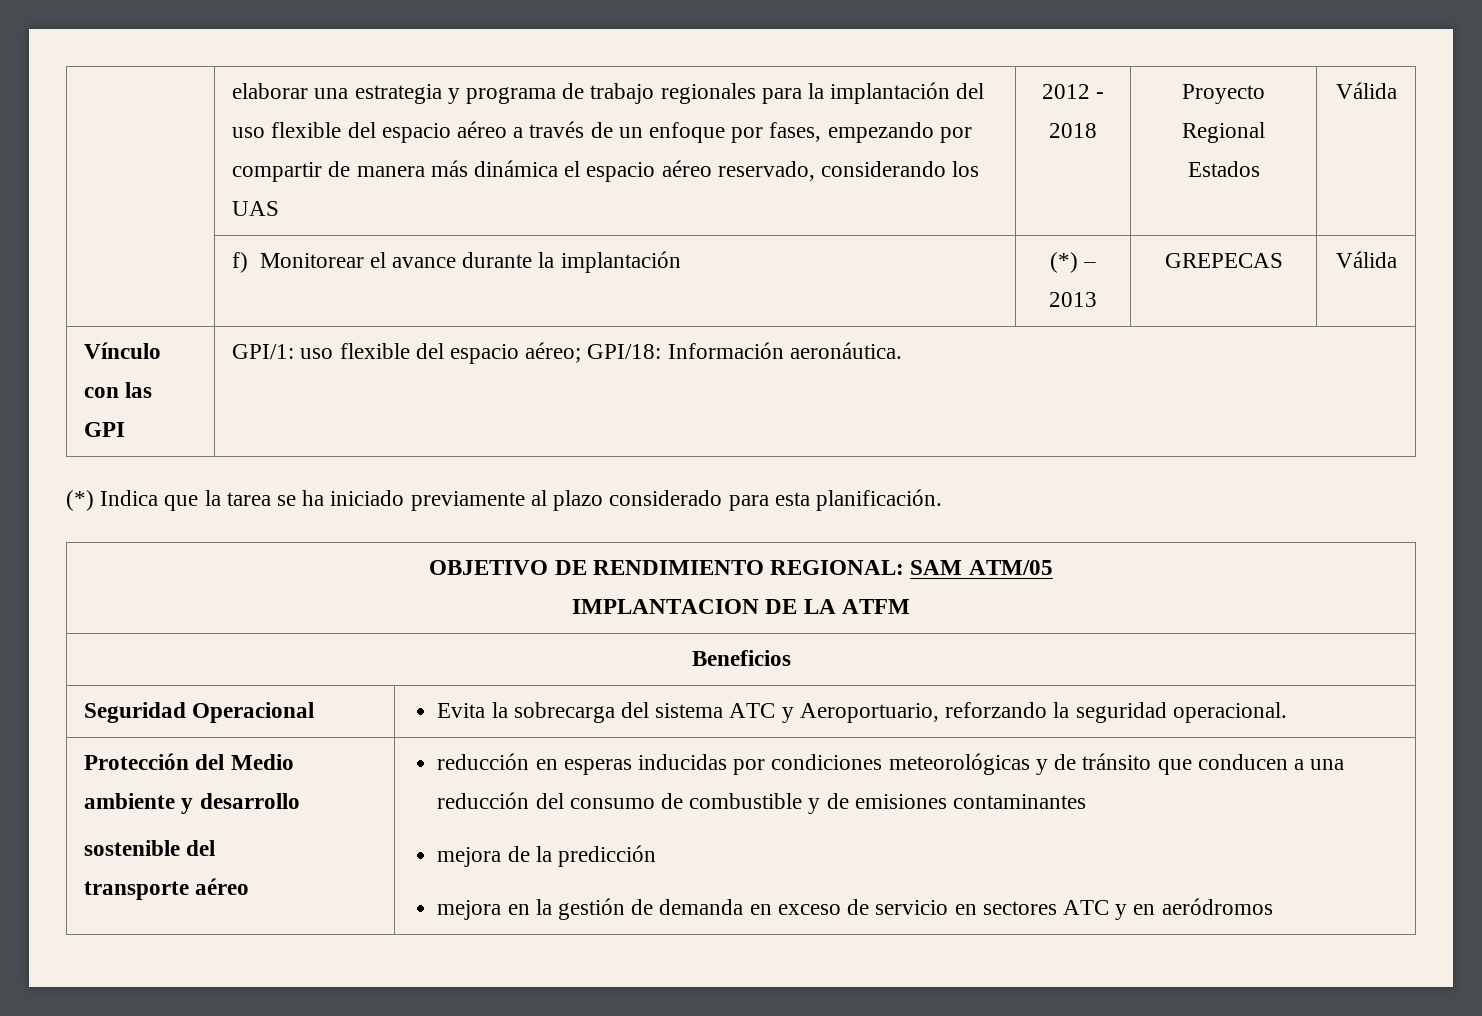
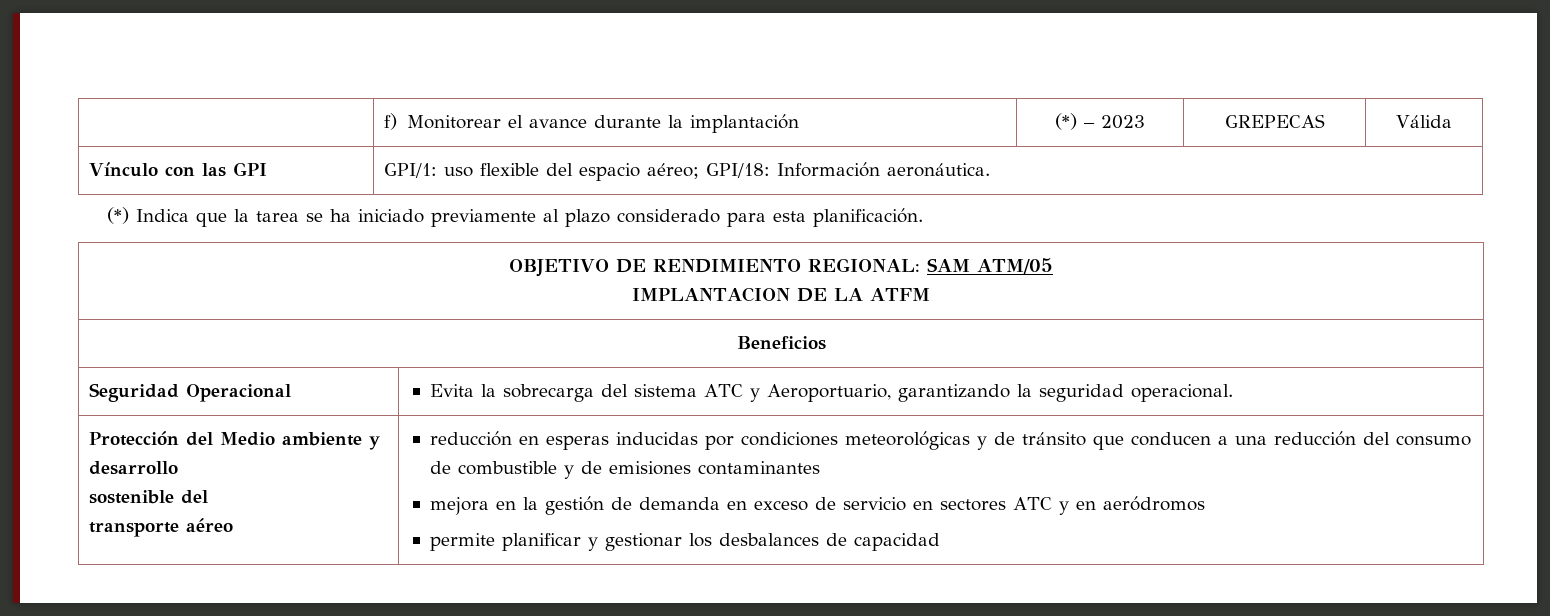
- elaborar una estrategia y programa de trabajo regionales para la implantación del uso flexible del espacio aéreo a través de un enfoque por fases, empezando por compartir de manera más dinámica el espacio aéreo reservado, considerando los UAS | 2012 - 2018 | Proyecto Regional Estados | Válida
- | f) Monitorear el avance durante la implantación | (*) – 2013 | GREPECAS | Válida
+ f) Monitorear el avance durante la implantación | (*) – 2023 | GREPECAS | Válida
- Seguridad Operacional | Evita la sobrecarga del sistema ATC y Aeroportuario, reforzando la seguridad operacional.
+ Seguridad Operacional | Evita la sobrecarga del sistema ATC y Aeroportuario, garantizando la seguridad operacional.
- mejora de la predicción
+ permite planificar y gestionar los desbalances de capacidad

